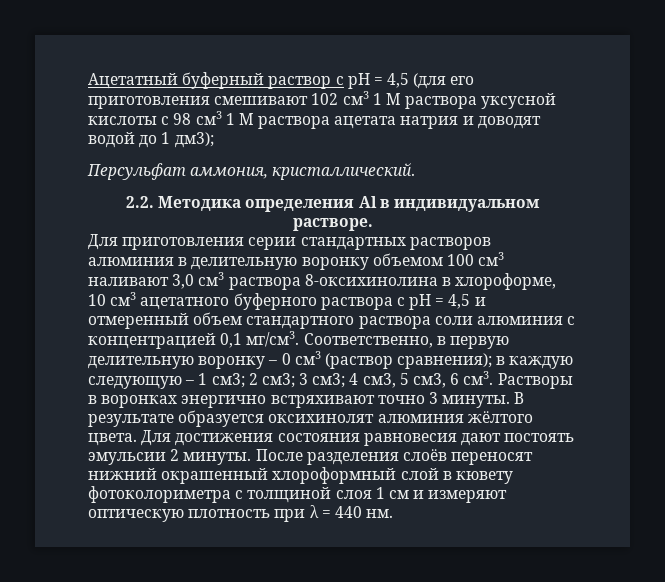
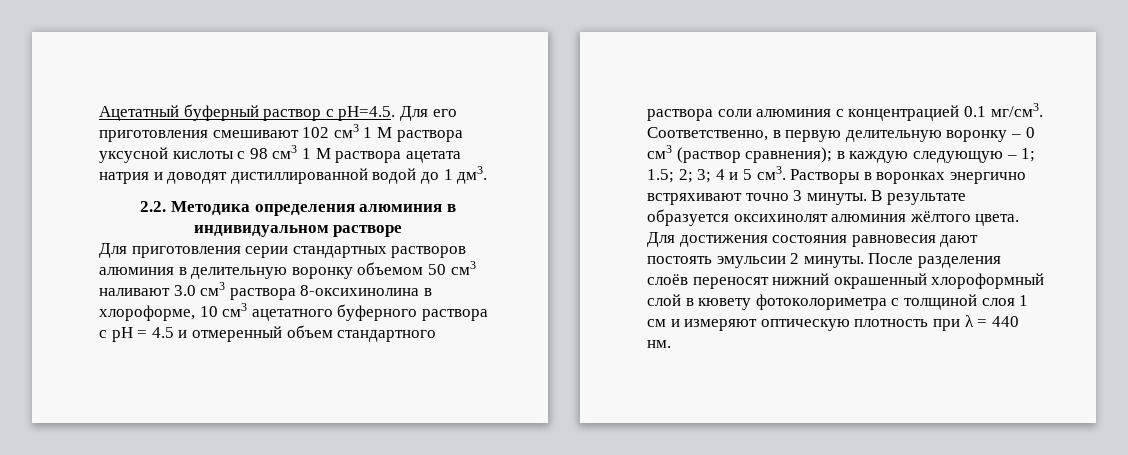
- Ацетатный буферный раствор с рН = 4,5 (для его приготовления смешивают 102 см3 1 М раствора уксусной кислоты с 98 см3 1 М раствора ацетата натрия и доводят водой до 1 дм3);
- Персульфат аммония, кристаллический.
+ Ацетатный буферный раствор с рН=4.5. Для его приготовления смешивают 102 см3 1 М раствора уксусной кислоты с 98 см3 1 М раствора ацетата натрия и доводят дистиллированной водой до 1 дм3.
- 2.2. Методика определения Al в индивидуальном растворе.
+ 2.2. Методика определения алюминия в индивидуальном растворе
- Для приготовления серии стандартных растворов алюминия в делительную воронку объемом 100 см3 наливают 3,0 см3 раствора 8-оксихинолина в хлороформе, 10 см3 ацетатного буферного раствора с рН = 4,5 и отмеренный объем стандартного раствора соли алюминия с концентрацией 0,1 мг/см3.
+ Для приготовления серии стандартных растворов алюминия в делительную воронку объемом 50 см3 наливают 3.0 см3 раствора 8-оксихинолина в хлороформе, 10 см3 ацетатного буферного раствора с рН = 4.5 и отмеренный объем стандартного раствора соли алюминия с концентрацией 0.1 мг/см3.
- Соответственно, в первую делительную воронку – 0 см3 (раствор сравнения); в каждую следующую – 1 см3; 2 см3; 3 см3; 4 см3, 5 см3, 6 см3.
+ Соответственно, в первую делительную воронку – 0 см3 (раствор сравнения); в каждую следующую – 1; 1.5; 2; 3; 4 и 5 см3.

